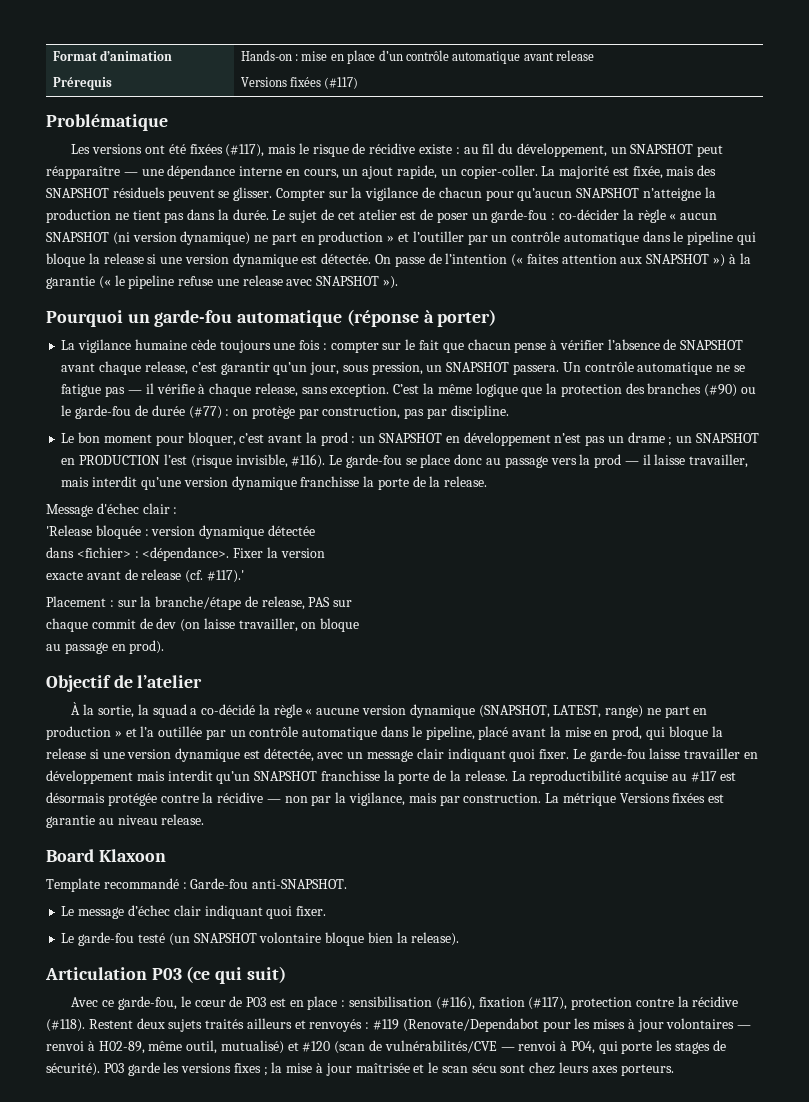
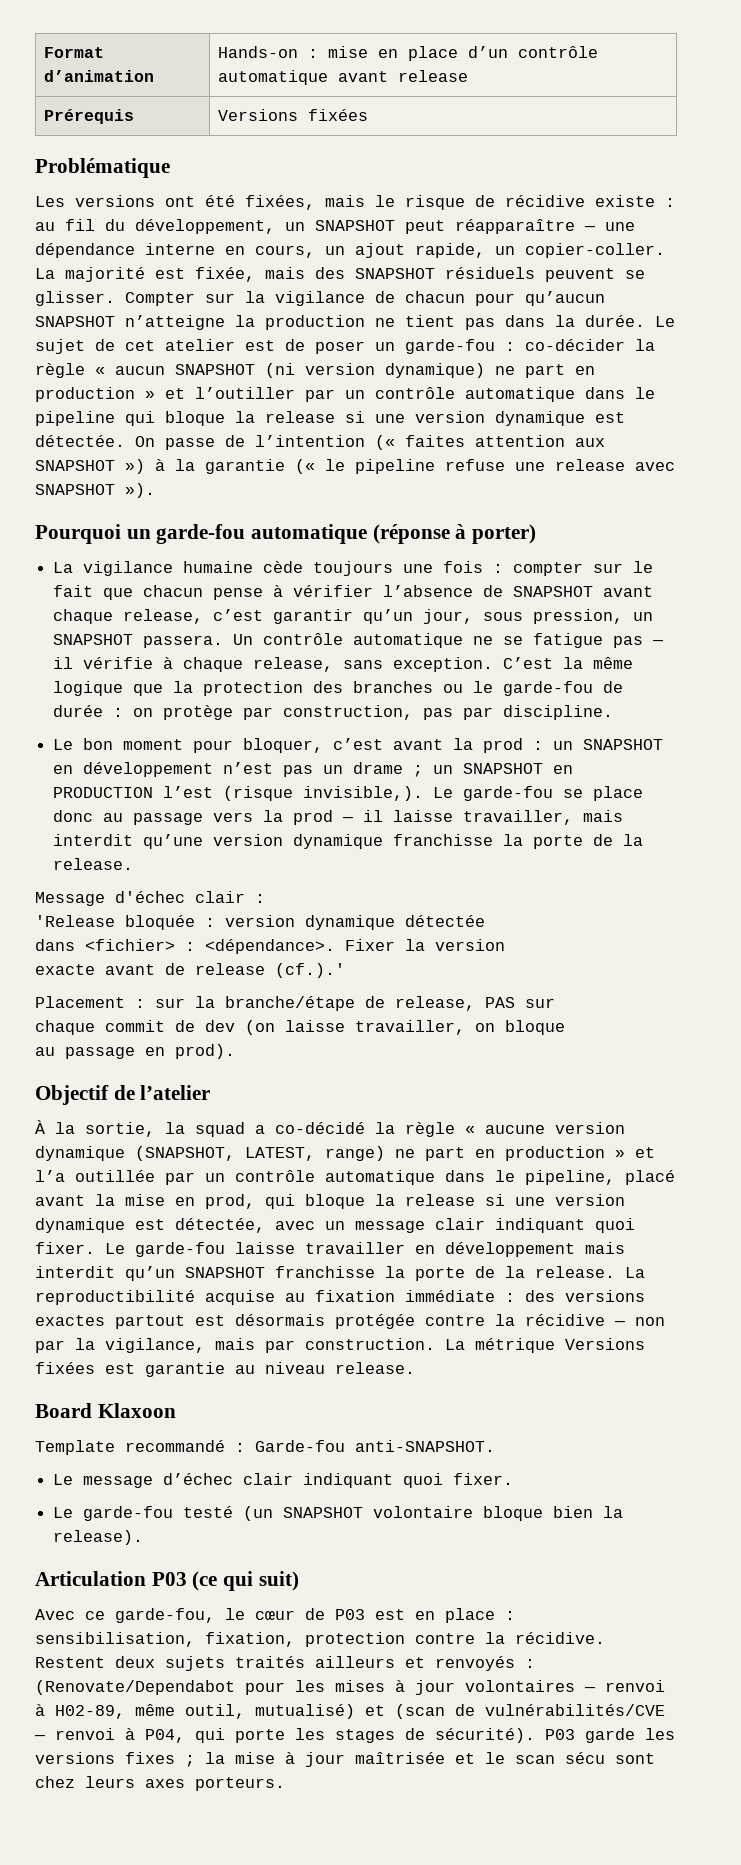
- Prérequis | Versions fixées (#117)
+ Prérequis | Versions fixées
- Les versions ont été fixées (#117), mais le risque de récidive existe : au fil du développement, un SNAPSHOT peut réapparaître — une dépendance interne en cours, un ajout rapide, un copier-coller.
+ Les versions ont été fixées, mais le risque de récidive existe : au fil du développement, un SNAPSHOT peut réapparaître — une dépendance interne en cours, un ajout rapide, un copier-coller.
- C’est la même logique que la protection des branches (#90) ou le garde-fou de durée (#77) : on protège par construction, pas par discipline.
+ C’est la même logique que la protection des branches ou le garde-fou de durée : on protège par construction, pas par discipline.
- Le bon moment pour bloquer, c’est avant la prod : un SNAPSHOT en développement n’est pas un drame ; un SNAPSHOT en PRODUCTION l’est (risque invisible, #116).
+ Le bon moment pour bloquer, c’est avant la prod : un SNAPSHOT en développement n’est pas un drame ; un SNAPSHOT en PRODUCTION l’est (risque invisible,).
- exacte avant de release (cf. #117).'
+ exacte avant de release (cf.).'
- La reproductibilité acquise au #117 est désormais protégée contre la récidive — non par la vigilance, mais par construction.
+ La reproductibilité acquise au fixation immédiate : des versions exactes partout est désormais protégée contre la récidive — non par la vigilance, mais par construction.
- Avec ce garde-fou, le cœur de P03 est en place : sensibilisation (#116), fixation (#117), protection contre la récidive (#118).
+ Avec ce garde-fou, le cœur de P03 est en place : sensibilisation, fixation, protection contre la récidive.
- Restent deux sujets traités ailleurs et renvoyés : #119 (Renovate/Dependabot pour les mises à jour volontaires — renvoi à H02-89, même outil, mutualisé) et #120 (scan de vulnérabilités/CVE — renvoi à P04, qui porte les stages de sécurité).
+ Restent deux sujets traités ailleurs et renvoyés : (Renovate/Dependabot pour les mises à jour volontaires — renvoi à H02-89, même outil, mutualisé) et (scan de vulnérabilités/CVE — renvoi à P04, qui porte les stages de sécurité).

